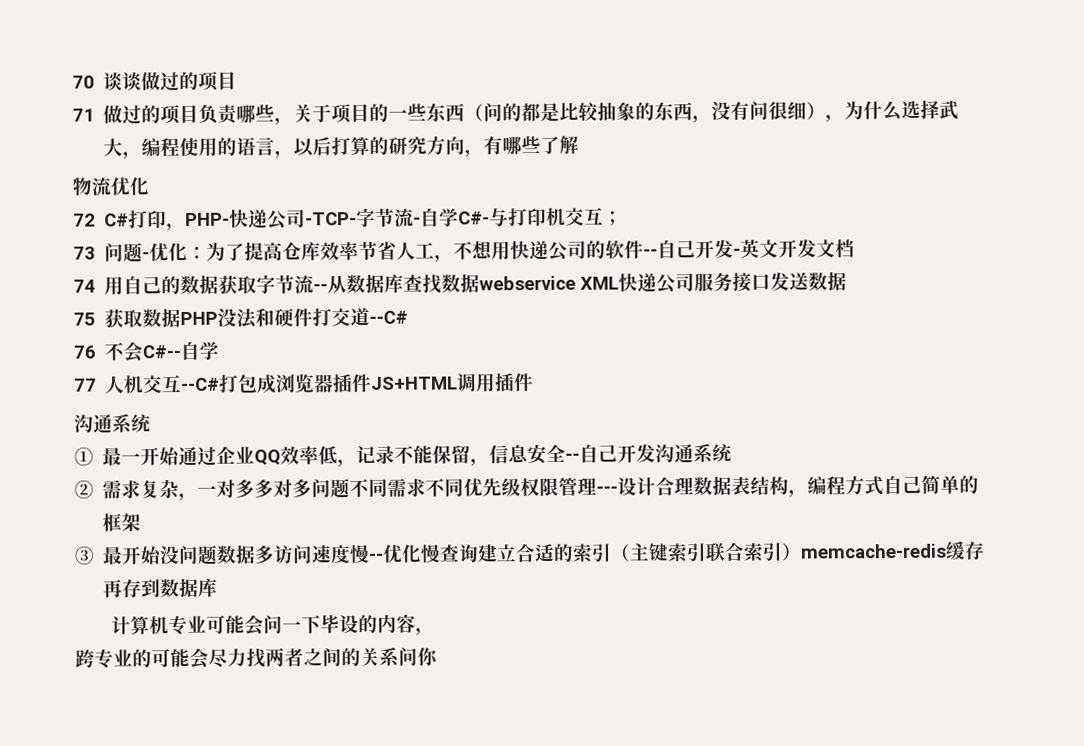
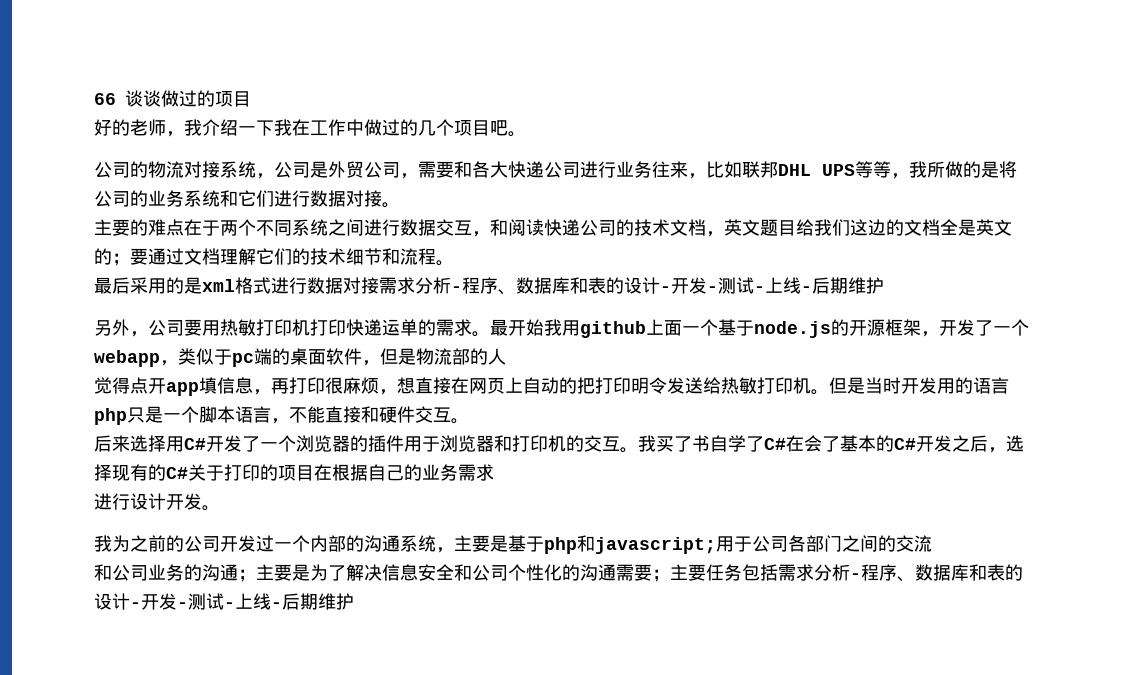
- 70谈谈做过的项目
+ 66谈谈做过的项目
- 71做过的项目负责哪些，关于项目的一些东西（问的都是比较抽象的东西，没有问很细），为什么选择武大，编程使用的语言，以后打算的研究方向，有哪些了解
- 物流优化
- 72 C#打印，PHP-快递公司-TCP-字节流-自学C#-与打印机交互；
- 73问题-优化：为了提高仓库效率节省人工，不想用快递公司的软件--自己开发-英文开发文档
- 74用自己的数据获取字节流--从数据库查找数据webservice XML快递公司服务接口发送数据
- 75获取数据PHP没法和硬件打交道--C#
- 76不会C#--自学
- 77人机交互--C#打包成浏览器插件JS+HTML调用插件
- 沟通系统
- ①最一开始通过企业QQ效率低，记录不能保留，信息安全--自己开发沟通系统
- ②需求复杂，一对多多对多问题不同需求不同优先级权限管理---设计合理数据表结构，编程方式自己简单的框架
- ③最开始没问题数据多访问速度慢--优化慢查询建立合适的索引（主键索引联合索引）memcache-redis缓存再存到数据库
- 计算机专业可能会问一下毕设的内容，
- 跨专业的可能会尽力找两者之间的关系问你
+ 好的老师，我介绍一下我在工作中做过的几个项目吧。
+ 公司的物流对接系统，公司是外贸公司，需要和各大快递公司进行业务往来，比如联邦DHL UPS等等，我所做的是将公司的业务系统和它们进行数据对接。
+ 主要的难点在于两个不同系统之间进行数据交互，和阅读快递公司的技术文档，英文题目给我们这边的文档全是英文的；要通过文档理解它们的技术细节和流程。
+ 最后采用的是xml格式进行数据对接需求分析-程序、数据库和表的设计-开发-测试-上线-后期维护
+ 另外，公司要用热敏打印机打印快递运单的需求。最开始我用github上面一个基于node.js的开源框架，开发了一个webapp，类似于pc端的桌面软件，但是物流部的人
+ 觉得点开app填信息，再打印很麻烦，想直接在网页上自动的把打印明令发送给热敏打印机。但是当时开发用的语言php只是一个脚本语言，不能直接和硬件交互。
+ 后来选择用C#开发了一个浏览器的插件用于浏览器和打印机的交互。我买了书自学了C#在会了基本的C#开发之后，选择现有的C#关于打印的项目在根据自己的业务需求
+ 进行设计开发。
+ 我为之前的公司开发过一个内部的沟通系统，主要是基于php和javascript;用于公司各部门之间的交流
+ 和公司业务的沟通；主要是为了解决信息安全和公司个性化的沟通需要；主要任务包括需求分析-程序、数据库和表的设计-开发-测试-上线-后期维护

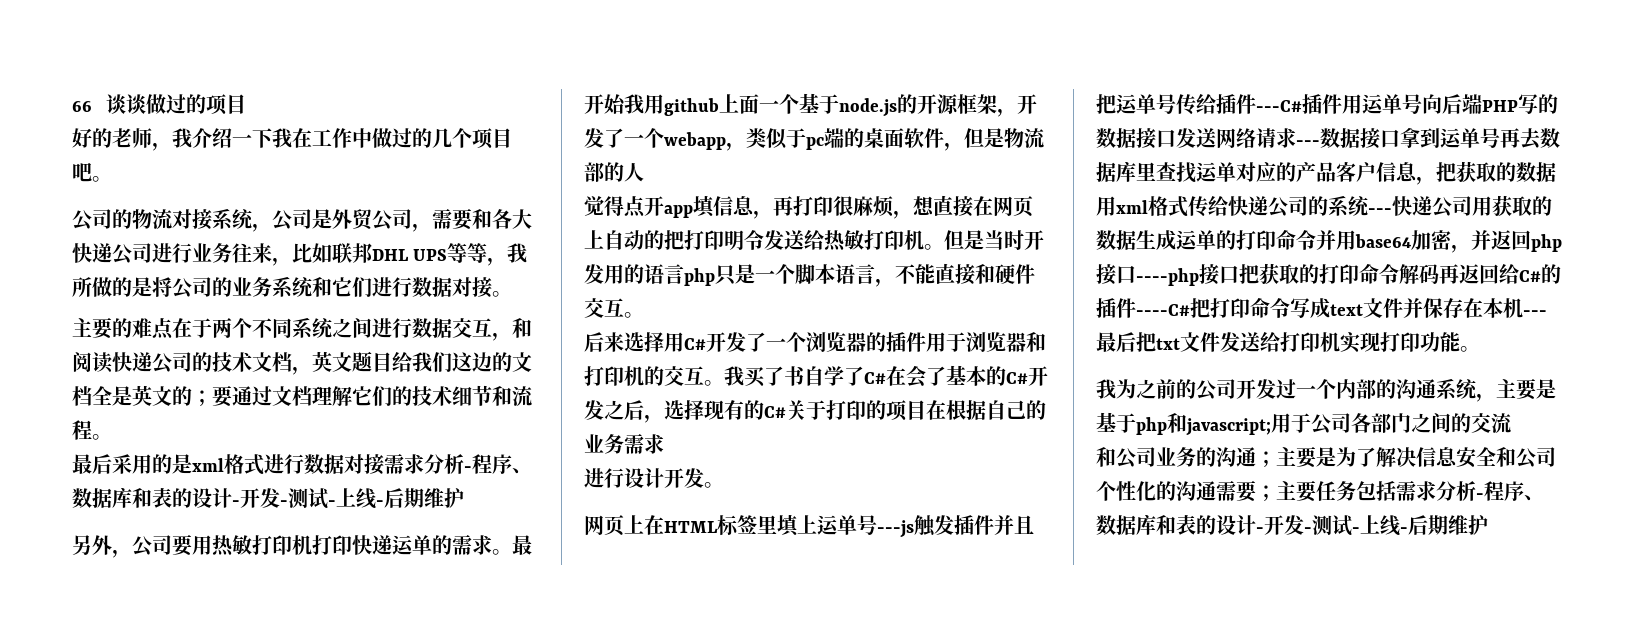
+ 网页上在HTML标签里填上运单号---js触发插件并且把运单号传给插件---C#插件用运单号向后端PHP写的数据接口发送网络请求---数据接口拿到运单号再去数据库里查找运单对应的产品客户信息，把获取的数据用xml格式传给快递公司的系统---快递公司用获取的数据生成运单的打印命令并用base64加密，并返回php接口----php接口把获取的打印命令解码再返回给C#的插件----C#把打印命令写成text文件并保存在本机---最后把txt文件发送给打印机实现打印功能。

